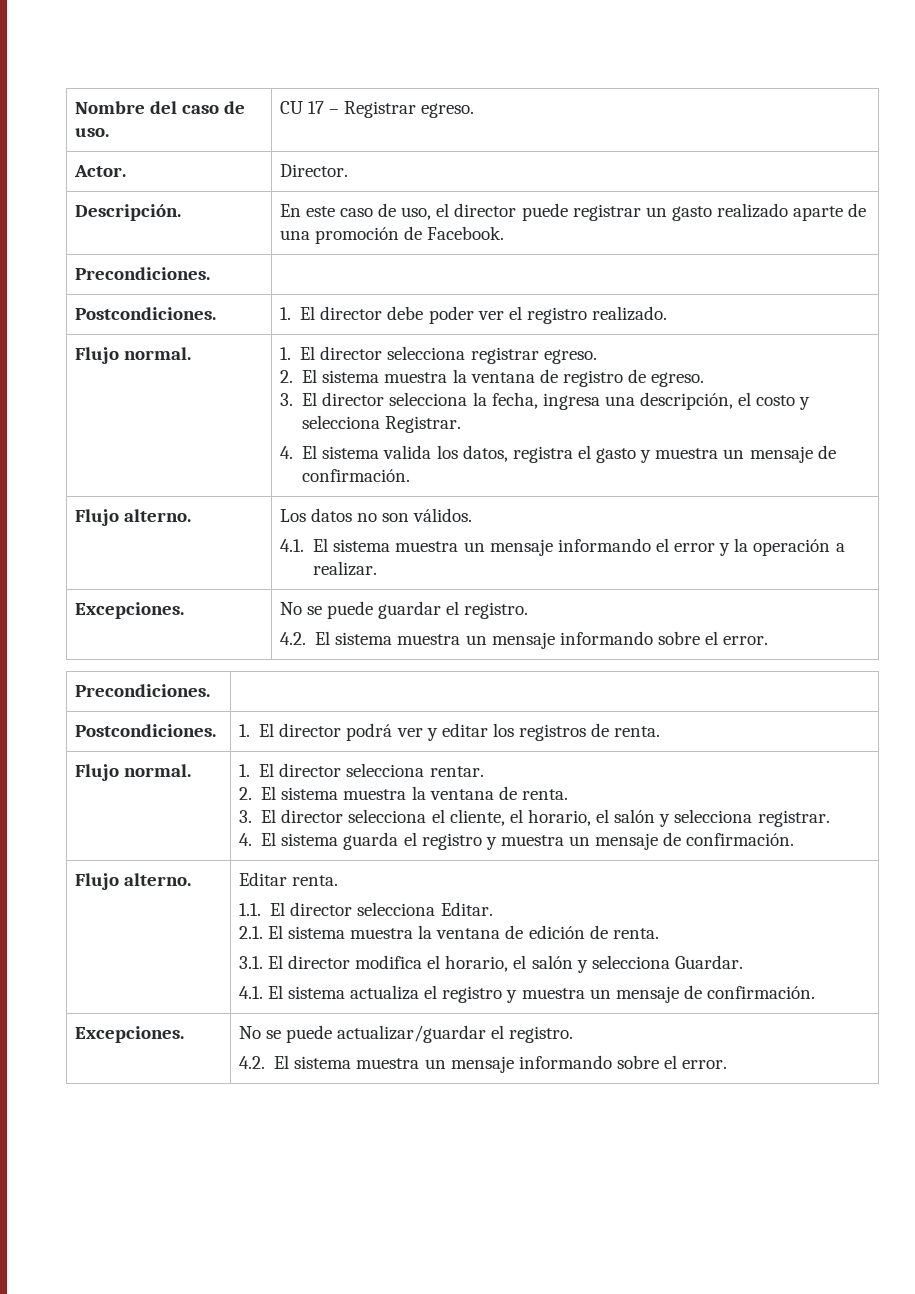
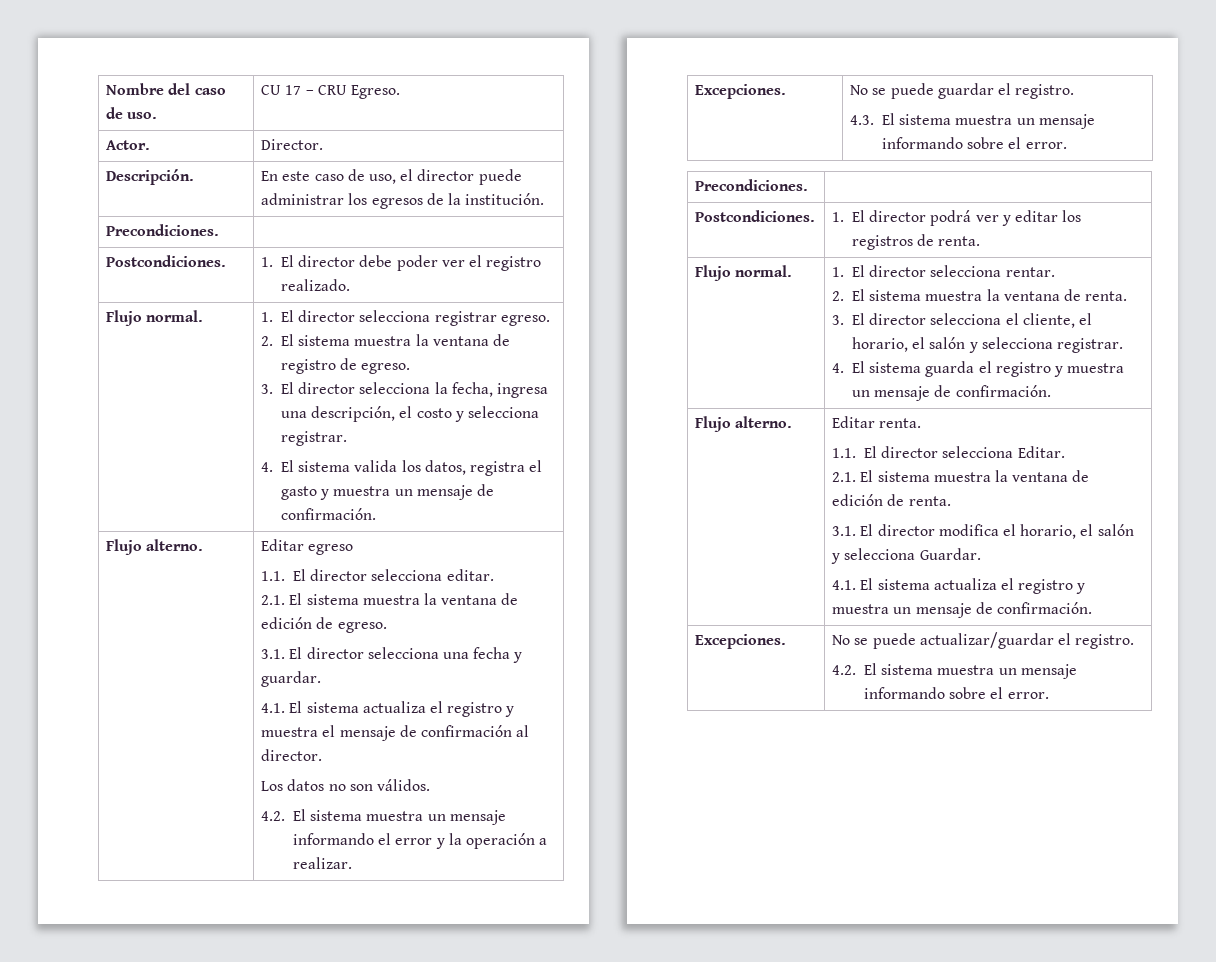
- Nombre del caso de uso. | CU 17 – Registrar egreso.
+ Nombre del caso de uso. | CU 17 – CRU Egreso.
- Descripción. | En este caso de uso, el director puede registrar un gasto realizado aparte de una promoción de Facebook.
+ Descripción. | En este caso de uso, el director puede administrar los egresos de la institución.
- 3. El director selecciona la fecha, ingresa una descripción, el costo y selecciona Registrar.
+ 3. El director selecciona la fecha, ingresa una descripción, el costo y selecciona registrar.
+ Editar egreso
+ 1.1. El director selecciona editar.
+ 2.1. El sistema muestra la ventana de edición de egreso.
+ 3.1. El director selecciona una fecha y guardar.
+ 4.1. El sistema actualiza el registro y muestra el mensaje de confirmación al director.
- 4.1. El sistema muestra un mensaje informando el error y la operación a realizar.
+ 4.2. El sistema muestra un mensaje informando el error y la operación a realizar.
  Excepciones. | No se puede guardar el registro.
- 4.2. El sistema muestra un mensaje informando sobre el error.
+ 4.3. El sistema muestra un mensaje informando sobre el error.

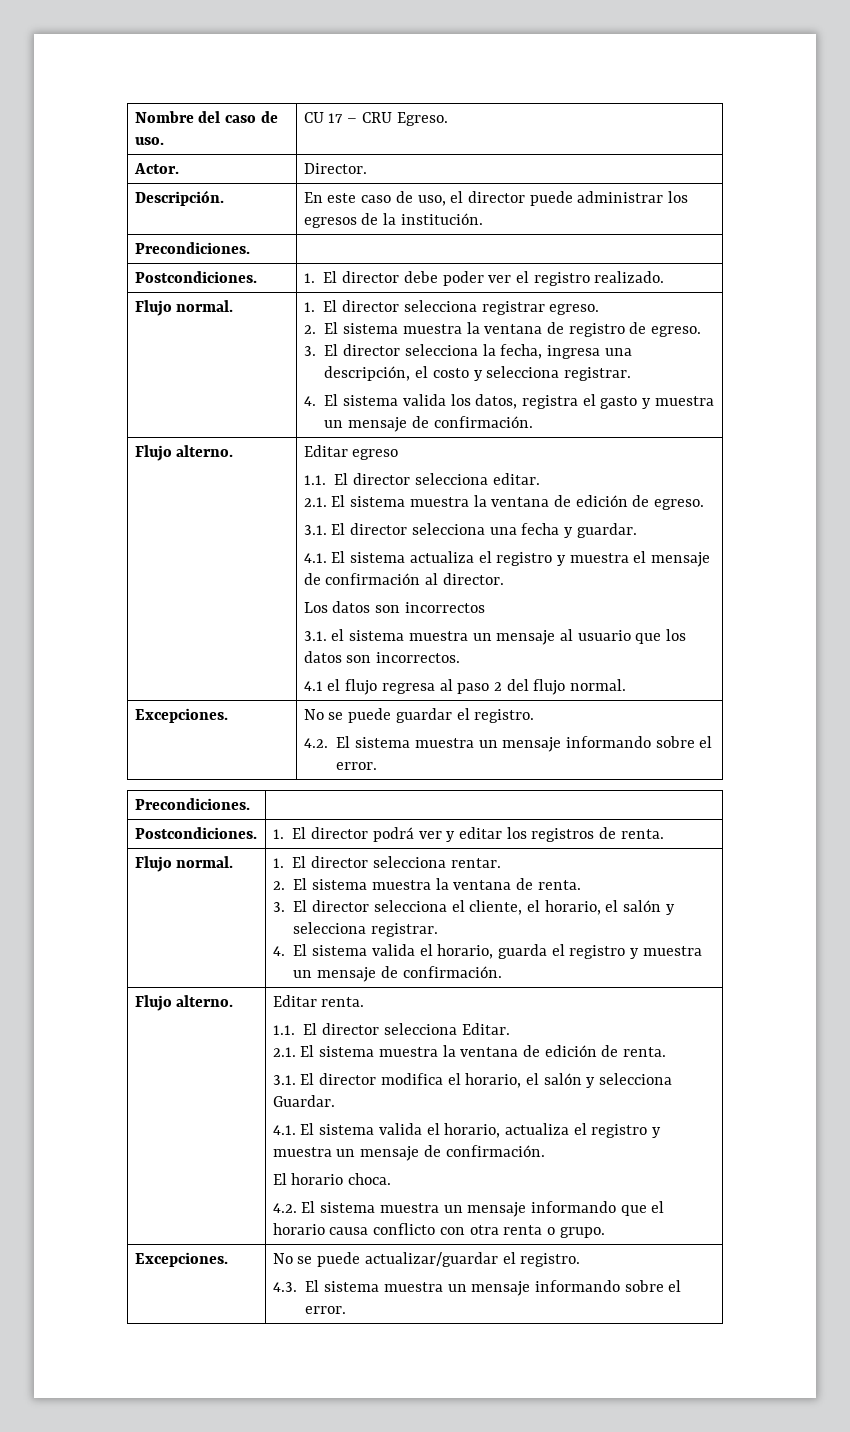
- Los datos no son válidos.
- 4.2. El sistema muestra un mensaje informando el error y la operación a realizar.
+ Los datos son incorrectos
+ 3.1. el sistema muestra un mensaje al usuario que los datos son incorrectos.
+ 4.1 el flujo regresa al paso 2 del flujo normal.
  Excepciones. | No se puede guardar el registro.
- 4.3. El sistema muestra un mensaje informando sobre el error.
+ 4.2. El sistema muestra un mensaje informando sobre el error.
- 4. El sistema guarda el registro y muestra un mensaje de confirmación.
+ 4. El sistema valida el horario, guarda el registro y muestra un mensaje de confirmación.
- 4.1. El sistema actualiza el registro y muestra un mensaje de confirmación.
+ 4.1. El sistema valida el horario, actualiza el registro y muestra un mensaje de confirmación.
+ El horario choca.
+ 4.2. El sistema muestra un mensaje informando que el horario causa conflicto con otra renta o grupo.
  Excepciones. | No se puede actualizar/guardar el registro.
- 4.2. El sistema muestra un mensaje informando sobre el error.
+ 4.3. El sistema muestra un mensaje informando sobre el error.

